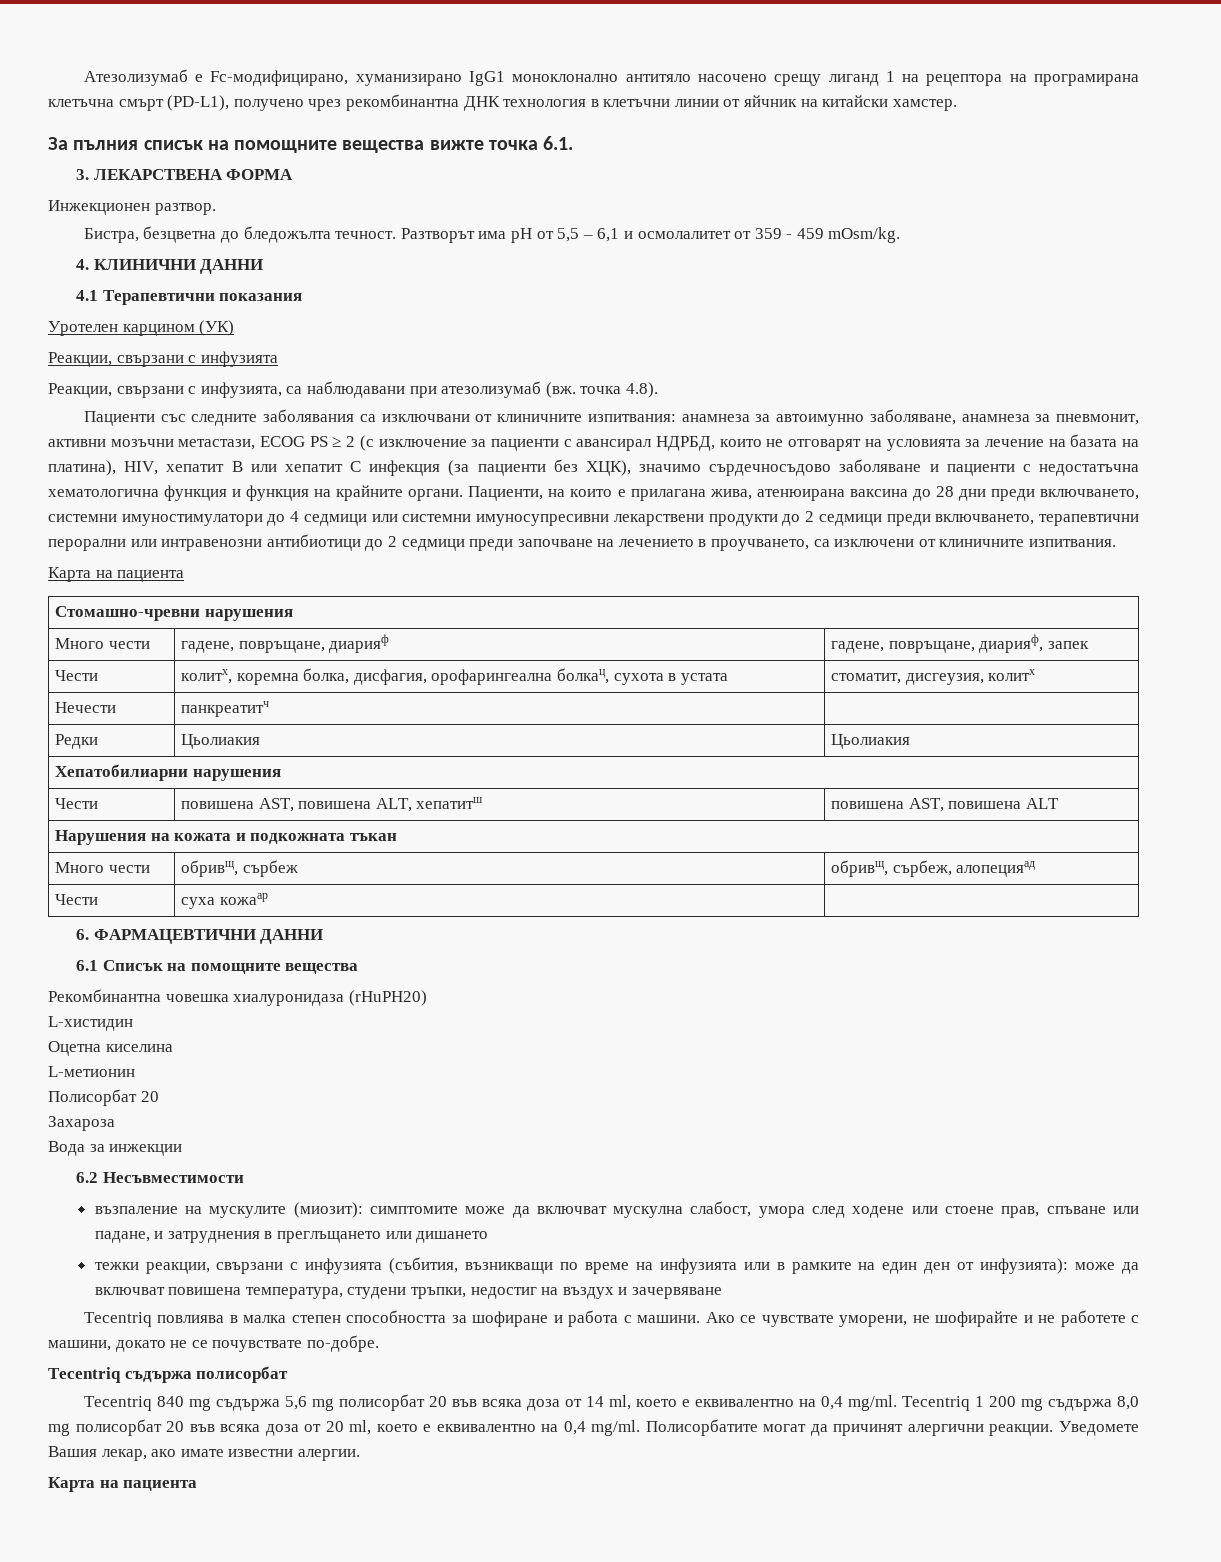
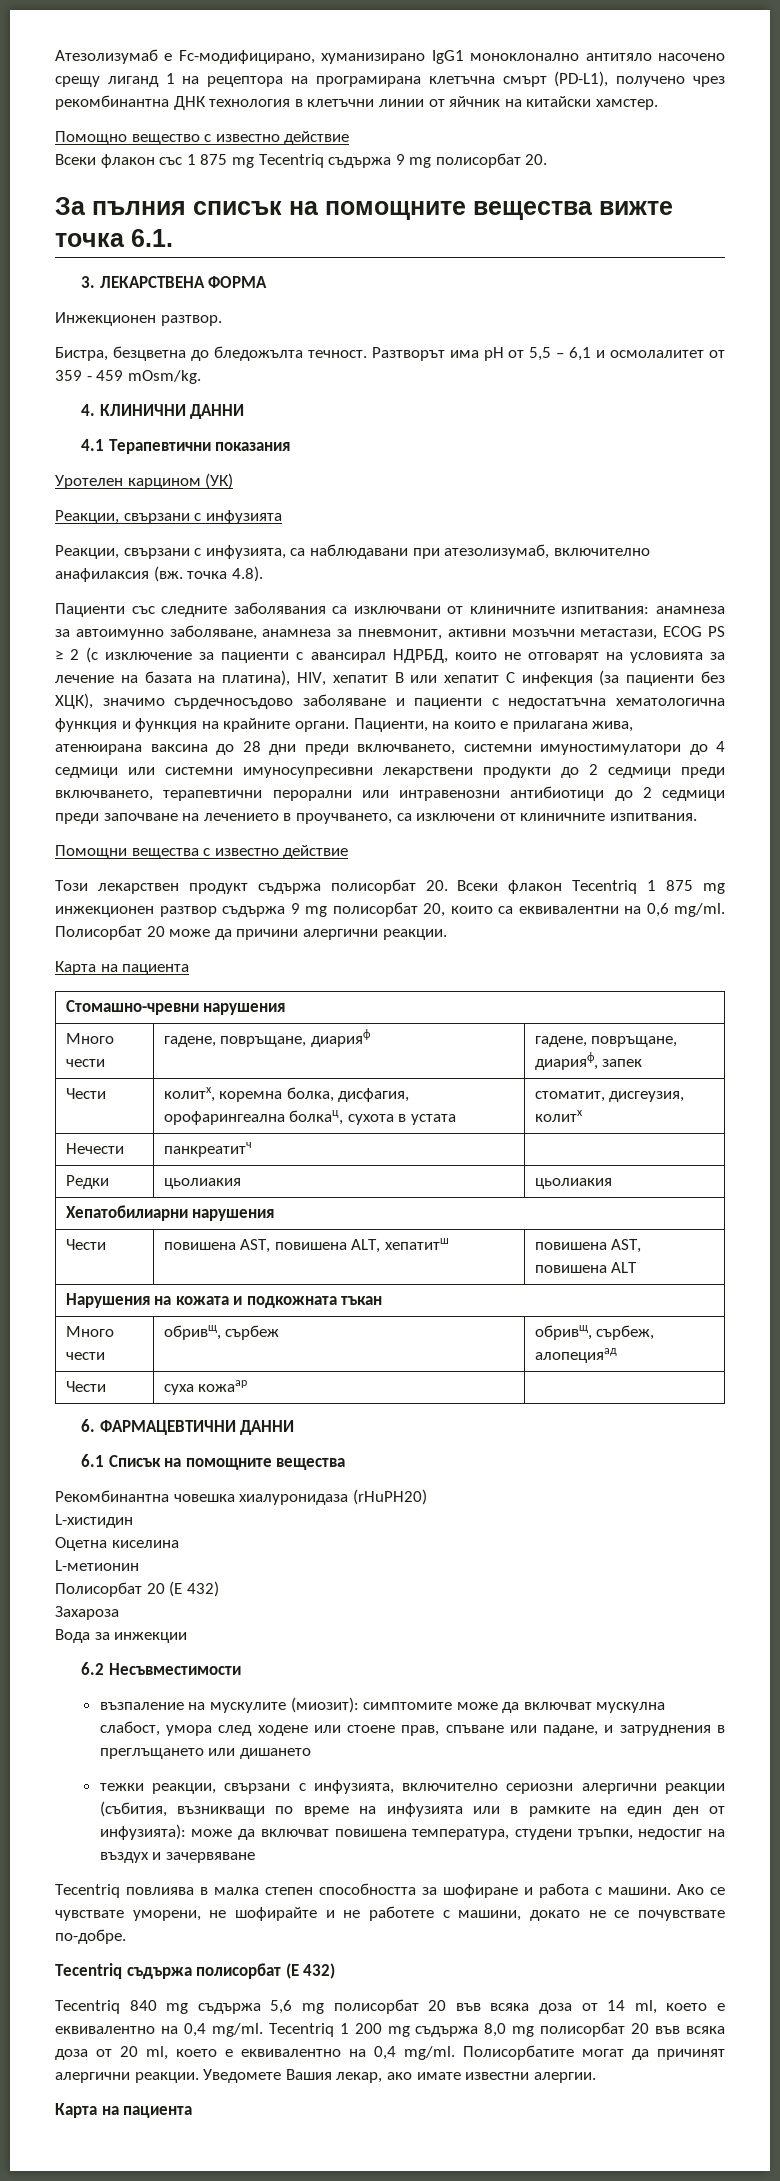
+ Помощно вещество с известно действие
+ Всеки флакон със 1 875 mg Tecentriq съдържа 9 mg полисорбат 20.
- Реакции, свързани с инфузията, са наблюдавани при атезолизумаб (вж. точка 4.8).
+ Реакции, свързани с инфузията, са наблюдавани при атезолизумаб, включително анафилаксия (вж. точка 4.8).
+ Помощни вещества с известно действие
+ Този лекарствен продукт съдържа полисорбат 20. Всеки флакон Tecentriq 1 875 mg инжекционен разтвор съдържа 9 mg полисорбат 20, които са еквивалентни на 0,6 mg/ml. Полисорбат 20 може да причини алергични реакции.
- Редки | Цьолиакия | Цьолиакия
+ Редки | цьолиакия | цьолиакия
- Полисорбат 20
+ Полисорбат 20 (E 432)
- тежки реакции, свързани с инфузията (събития, възникващи по време на инфузията или в рамките на един ден от инфузията): може да включват повишена температура, студени тръпки, недостиг на въздух и зачервяване
+ тежки реакции, свързани с инфузията, включително сериозни алергични реакции (събития, възникващи по време на инфузията или в рамките на един ден от инфузията): може да включват повишена температура, студени тръпки, недостиг на въздух и зачервяване
- Tecentriq съдържа полисорбат
+ Tecentriq съдържа полисорбат (E 432)

